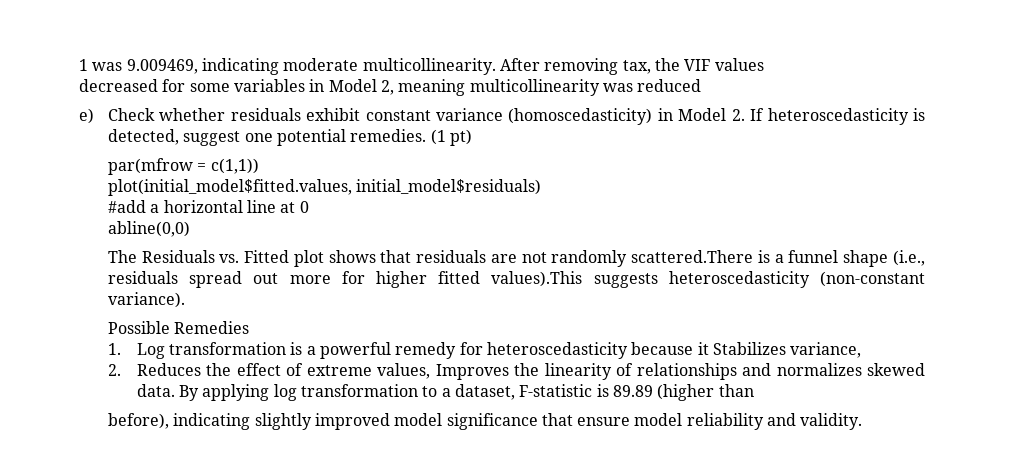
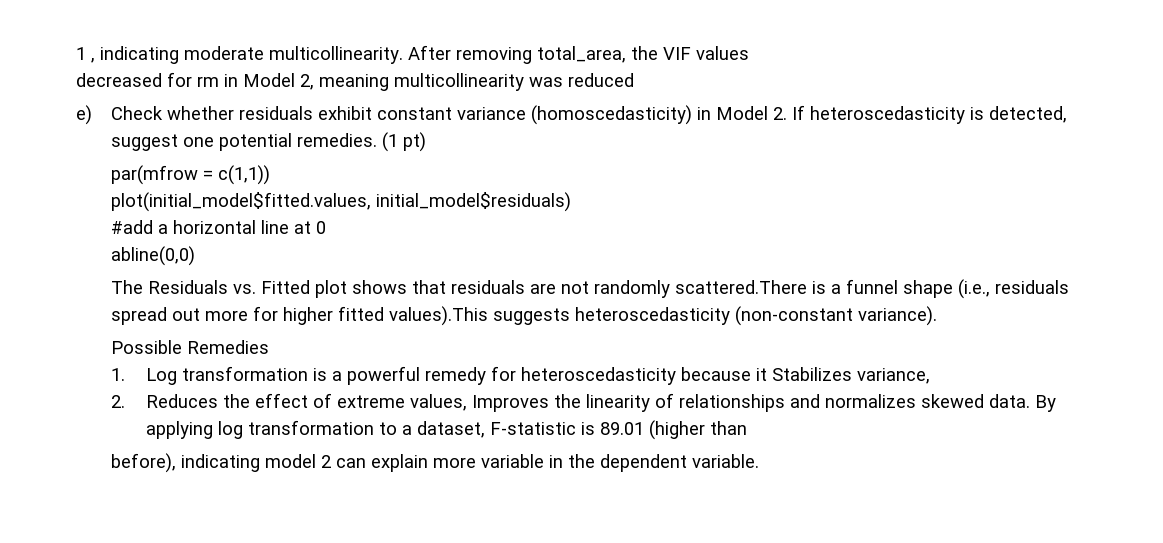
- 1 was 9.009469, indicating moderate multicollinearity.
+ 1 , indicating moderate multicollinearity.
- After removing tax, the VIF values
+ After removing total_area, the VIF values
- decreased for some variables in Model 2, meaning multicollinearity was reduced
+ decreased for rm in Model 2, meaning multicollinearity was reduced
- By applying log transformation to a dataset, F-statistic is 89.89 (higher than
+ By applying log transformation to a dataset, F-statistic is 89.01 (higher than
- before), indicating slightly improved model significance that ensure model reliability and validity.
+ before), indicating model 2 can explain more variable in the dependent variable.

